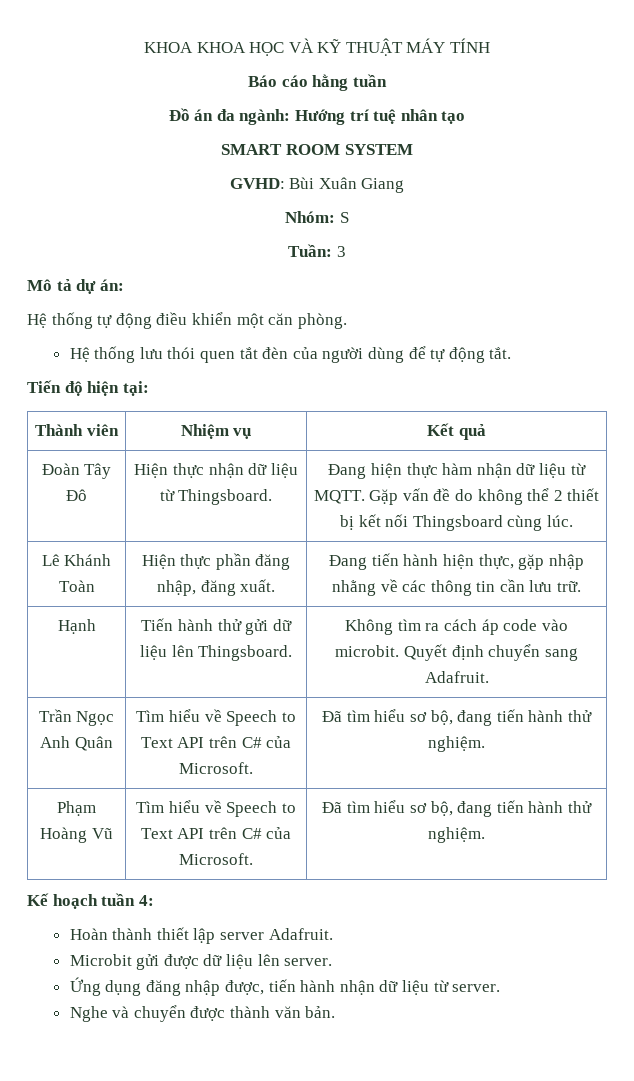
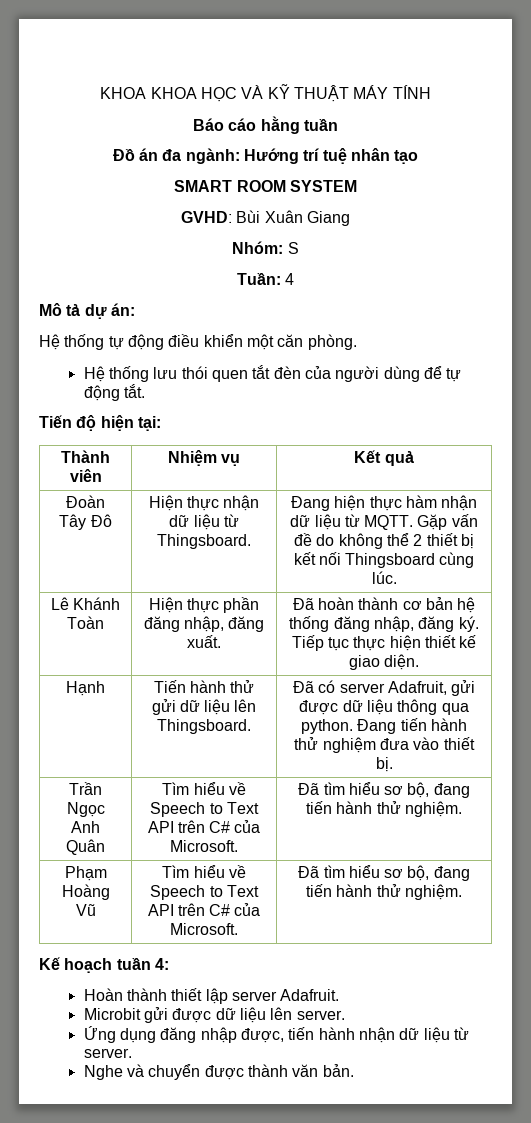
- Tuần: 3
+ Tuần: 4
- Lê Khánh Toàn | Hiện thực phần đăng nhập, đăng xuất. | Đang tiến hành hiện thực, gặp nhập nhằng về các thông tin cần lưu trữ.
+ Lê Khánh Toàn | Hiện thực phần đăng nhập, đăng xuất. | Đã hoàn thành cơ bản hệ thống đăng nhập, đăng ký. Tiếp tục thực hiện thiết kế giao diện.
- Hạnh | Tiến hành thử gửi dữ liệu lên Thingsboard. | Không tìm ra cách áp code vào microbit. Quyết định chuyển sang Adafruit.
+ Hạnh | Tiến hành thử gửi dữ liệu lên Thingsboard. | Đã có server Adafruit, gửi được dữ liệu thông qua python. Đang tiến hành thử nghiệm đưa vào thiết bị.

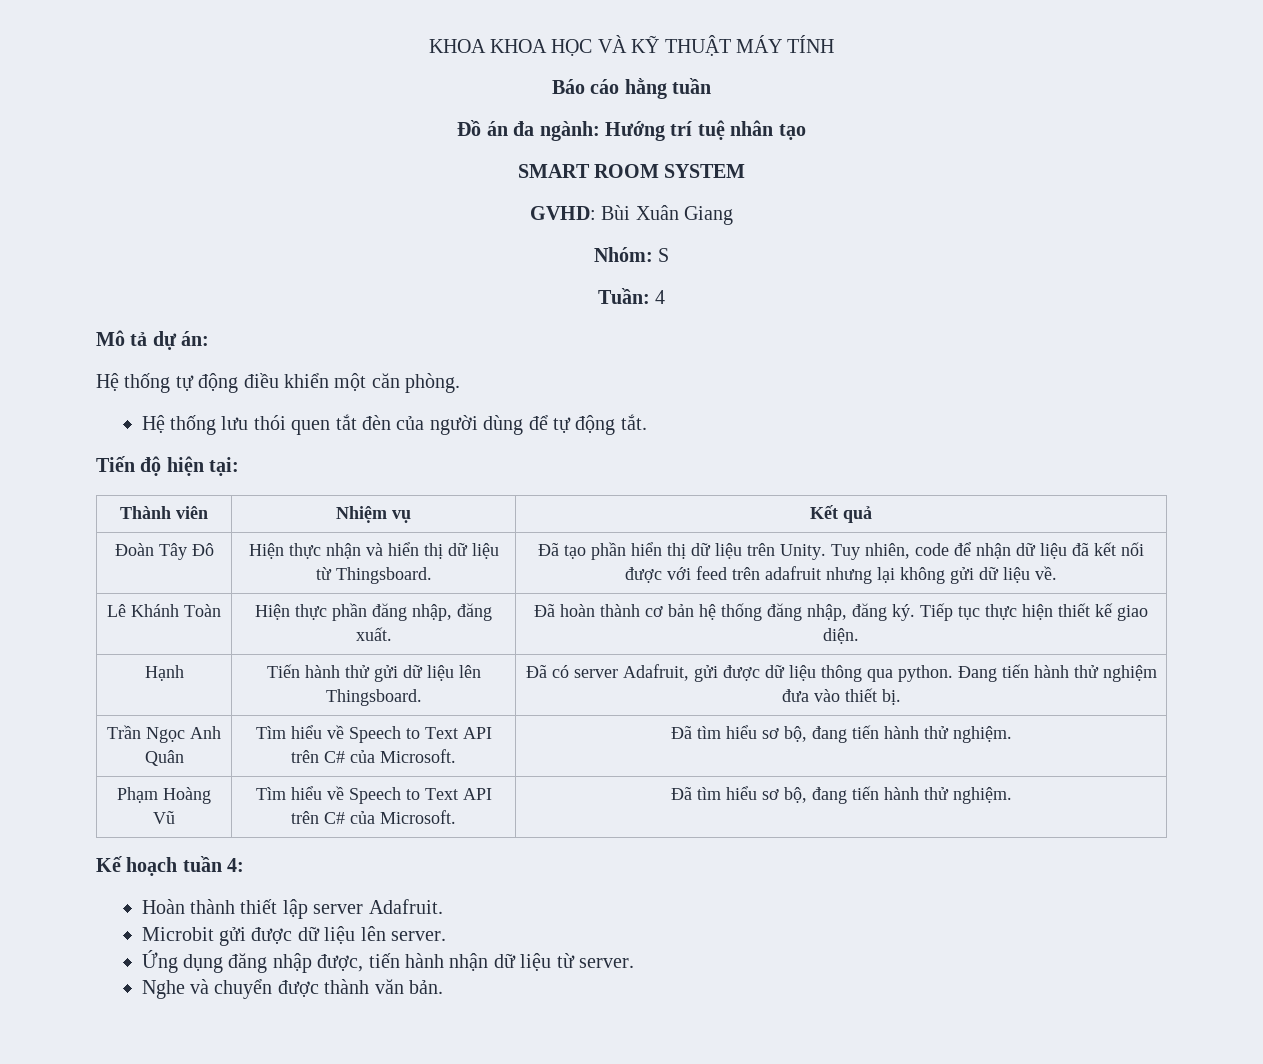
- Hiện thực nhận dữ liệu từ Thingsboard.
+ Hiện thực nhận và hiển thị dữ liệu từ Thingsboard.
- Đang hiện thực hàm nhận dữ liệu từ MQTT. Gặp vấn đề do không thể 2 thiết bị kết nối Thingsboard cùng lúc.
+ Đã tạo phần hiển thị dữ liệu trên Unity. Tuy nhiên, code để nhận dữ liệu đã kết nối được với feed trên adafruit nhưng lại không gửi dữ liệu về.

